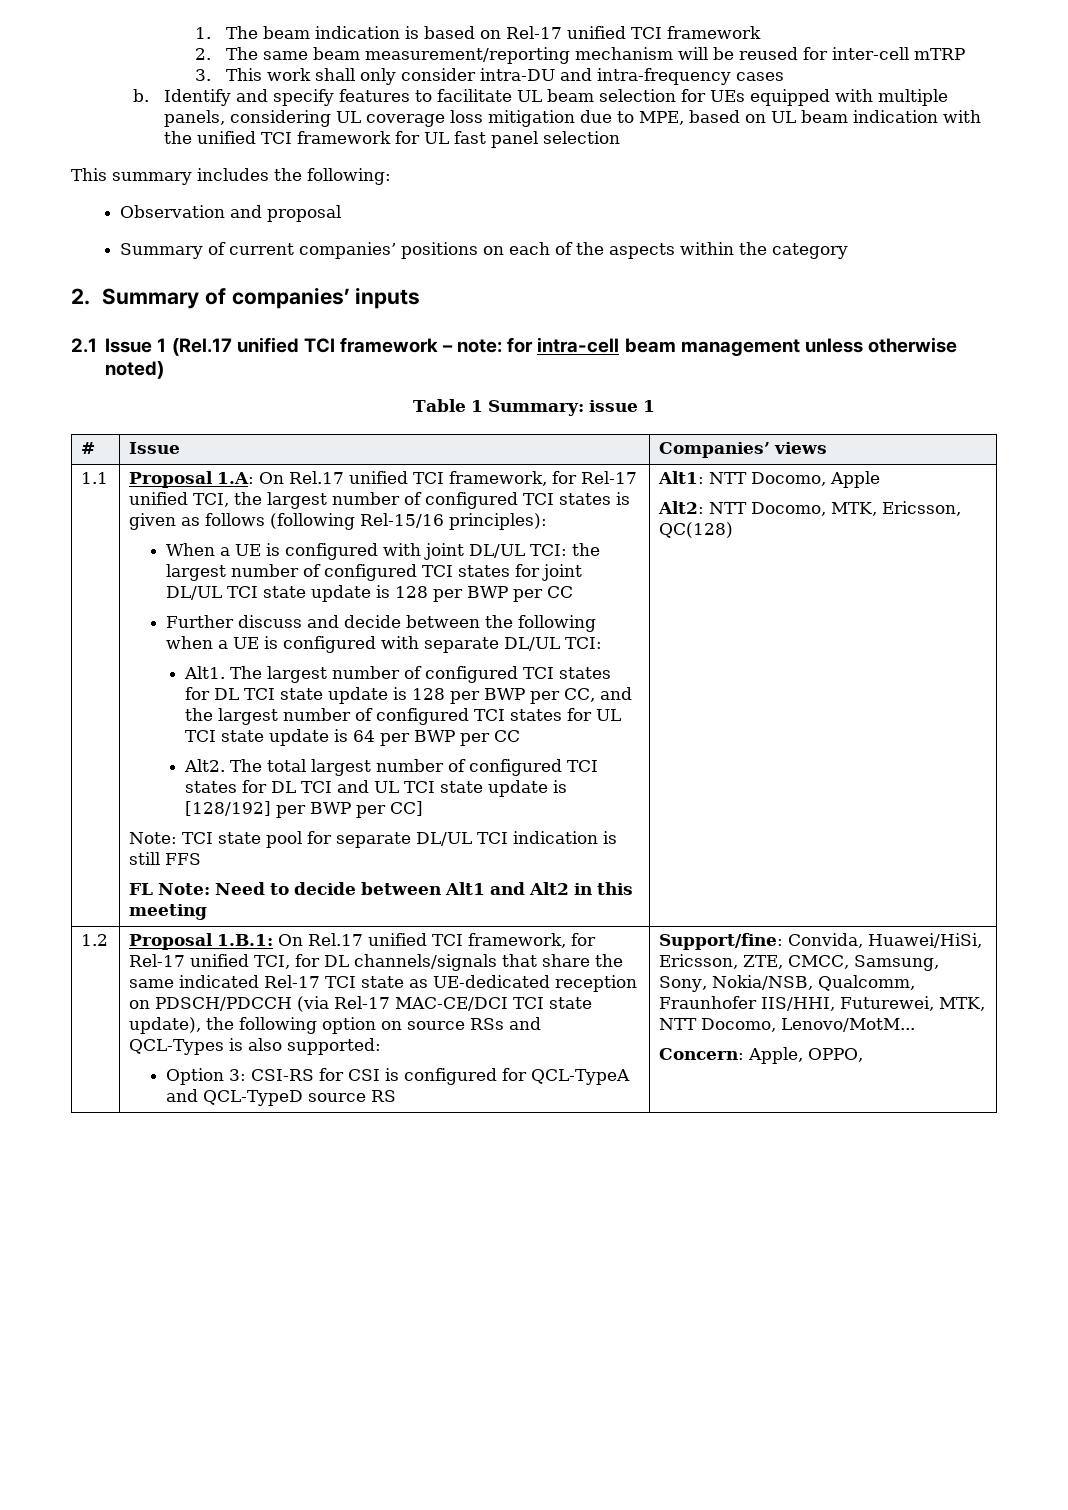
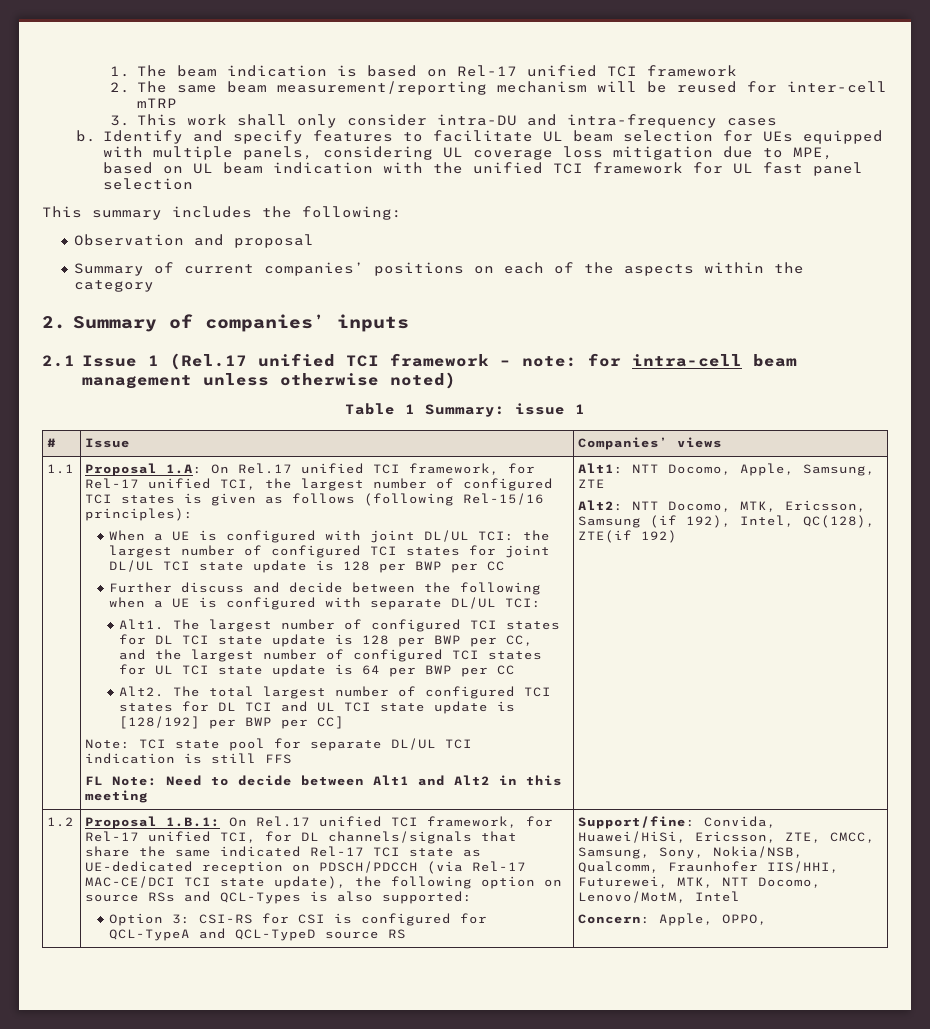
- Alt1: NTT Docomo, Apple
+ Alt1: NTT Docomo, Apple, Samsung, ZTE
- Alt2: NTT Docomo, MTK, Ericsson, QC(128)
+ Alt2: NTT Docomo, MTK, Ericsson, Samsung (if 192), Intel, QC(128), ZTE(if 192)
- Support/fine: Convida, Huawei/HiSi, Ericsson, ZTE, CMCC, Samsung, Sony, Nokia/NSB, Qualcomm, Fraunhofer IIS/HHI, Futurewei, MTK, NTT Docomo, Lenovo/MotM...
+ Support/fine: Convida, Huawei/HiSi, Ericsson, ZTE, CMCC, Samsung, Sony, Nokia/NSB, Qualcomm, Fraunhofer IIS/HHI, Futurewei, MTK, NTT Docomo, Lenovo/MotM, Intel

